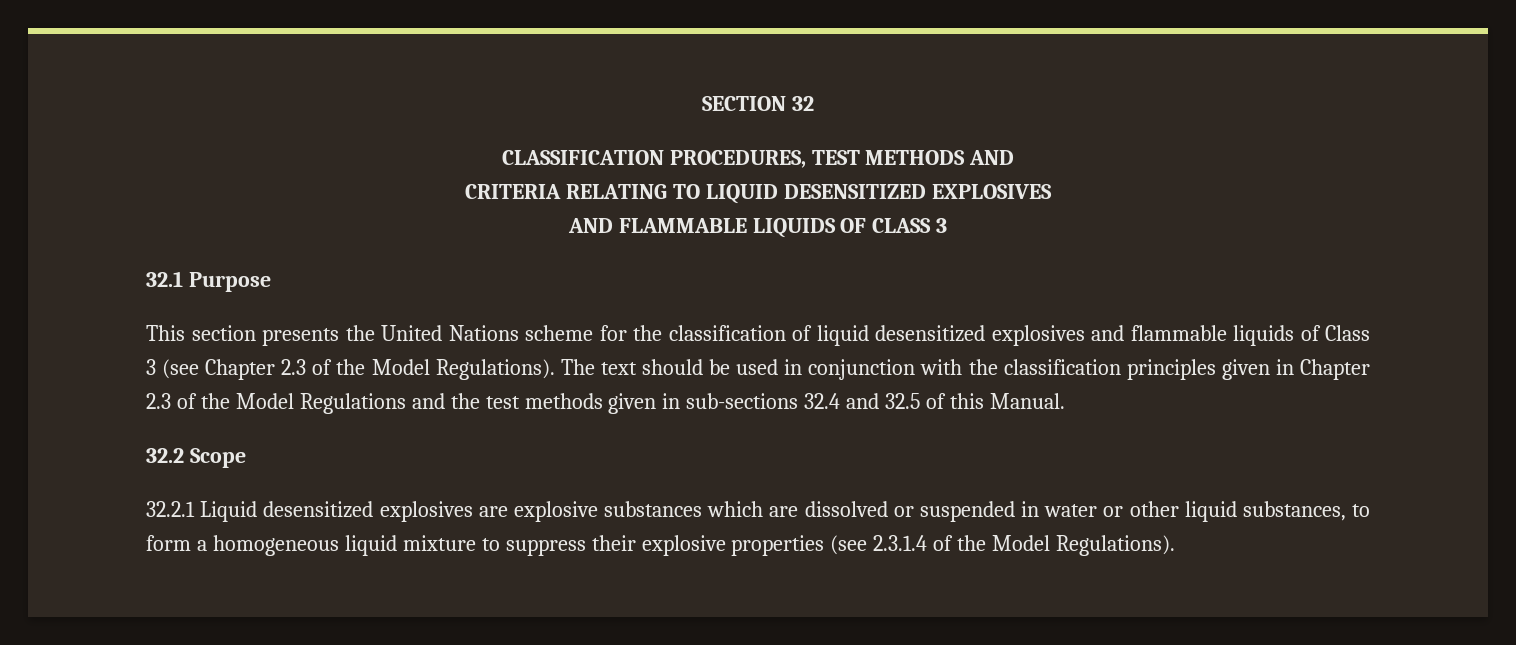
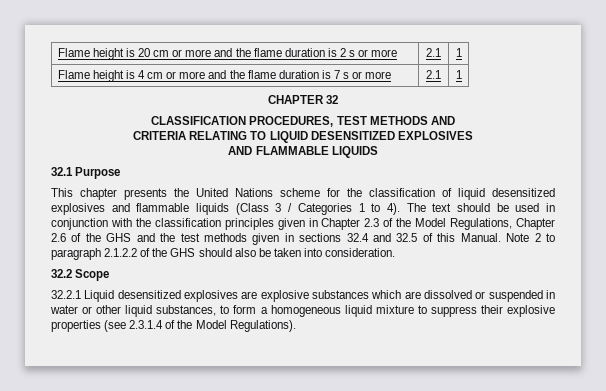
- SECTION 32
+ Flame height is 20 cm or more and the flame duration is 2 s or more | 2.1 | 1
+ Flame height is 4 cm or more and the flame duration is 7 s or more | 2.1 | 1
+ CHAPTER 32
- AND FLAMMABLE LIQUIDS OF CLASS 3
+ AND FLAMMABLE LIQUIDS
- This section presents the United Nations scheme for the classification of liquid desensitized explosives and flammable liquids of Class 3 (see Chapter 2.3 of the Model Regulations).
+ This chapter presents the United Nations scheme for the classification of liquid desensitized explosives and flammable liquids (Class 3 / Categories 1 to 4).
- The text should be used in conjunction with the classification principles given in Chapter 2.3 of the Model Regulations and the test methods given in sub-sections 32.4 and 32.5 of this Manual.
+ The text should be used in conjunction with the classification principles given in Chapter 2.3 of the Model Regulations, Chapter 2.6 of the GHS and the test methods given in sections 32.4 and 32.5 of this Manual. Note 2 to paragraph 2.1.2.2 of the GHS should also be taken into consideration.

